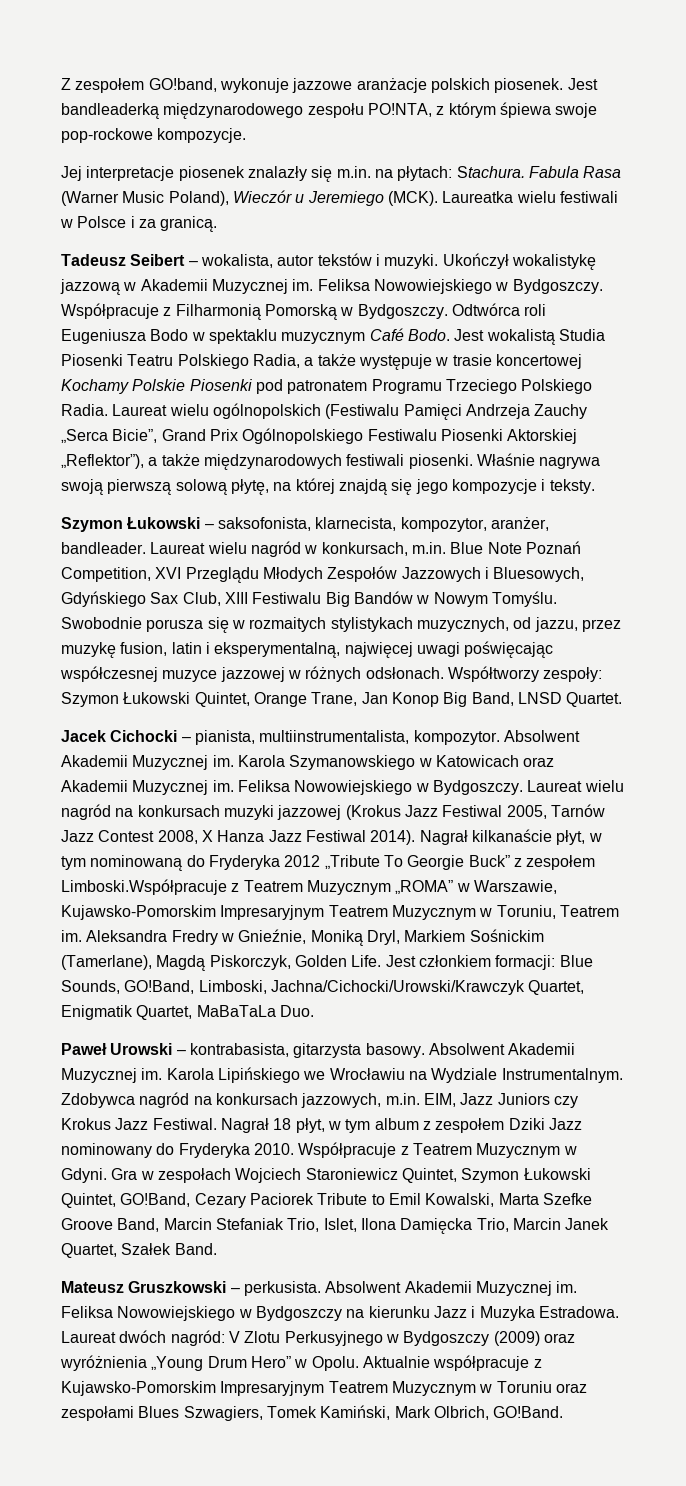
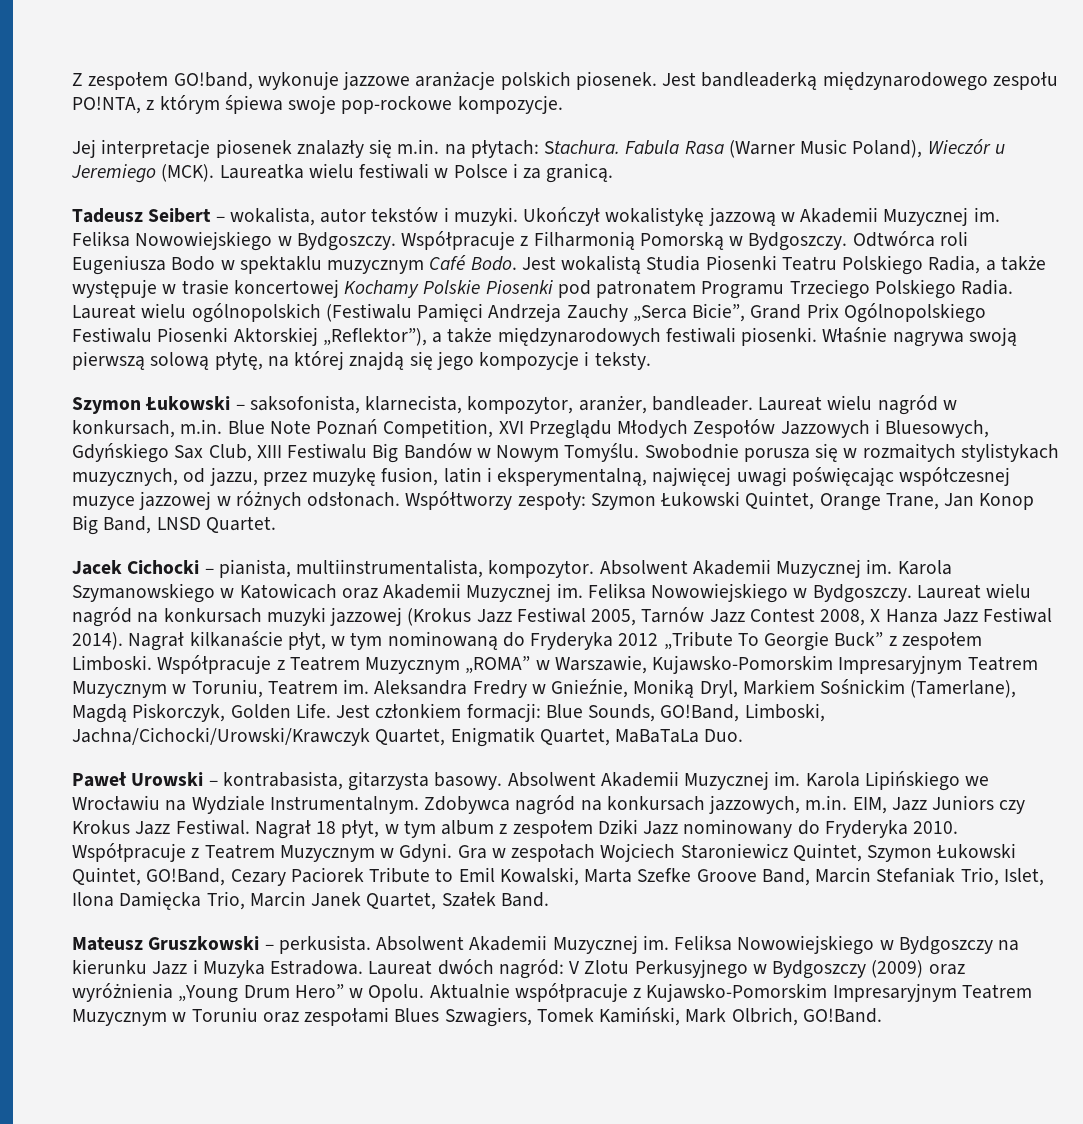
- Nagrał kilkanaście płyt, w tym nominowaną do Fryderyka 2012 „Tribute To Georgie Buck” z zespołem Limboski.Współpracuje z Teatrem Muzycznym „ROMA” w Warszawie, Kujawsko-Pomorskim Impresaryjnym Teatrem Muzycznym w Toruniu, Teatrem im.
+ Nagrał kilkanaście płyt, w tym nominowaną do Fryderyka 2012 „Tribute To Georgie Buck” z zespołem Limboski. Współpracuje z Teatrem Muzycznym „ROMA” w Warszawie, Kujawsko-Pomorskim Impresaryjnym Teatrem Muzycznym w Toruniu, Teatrem im.

